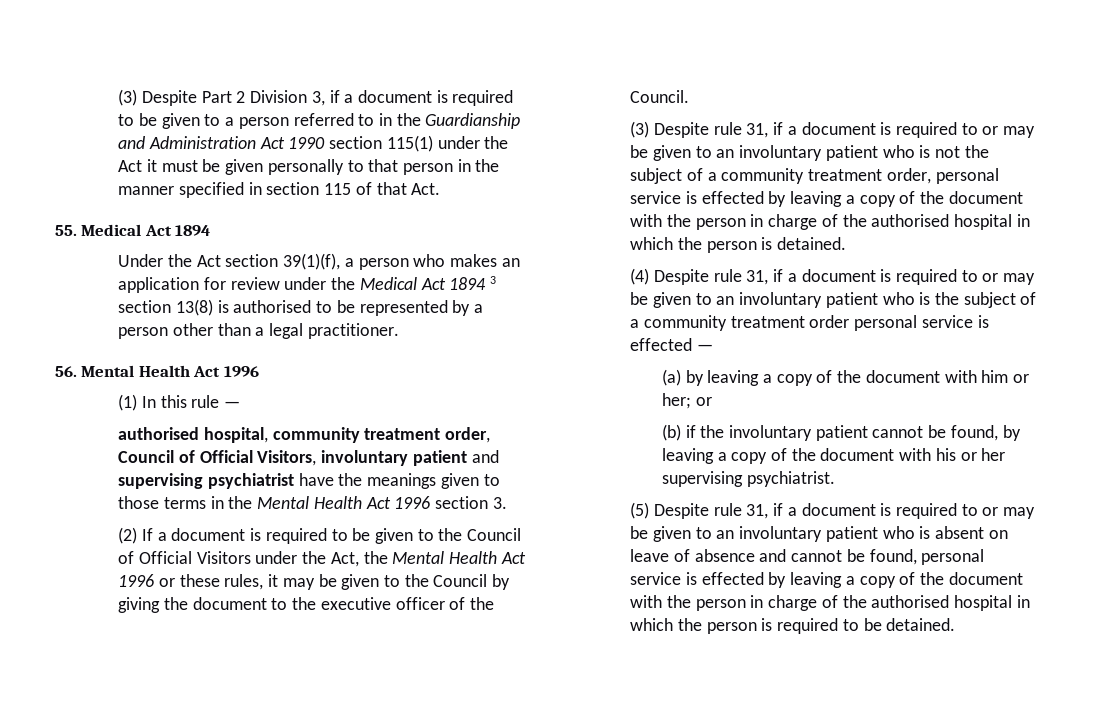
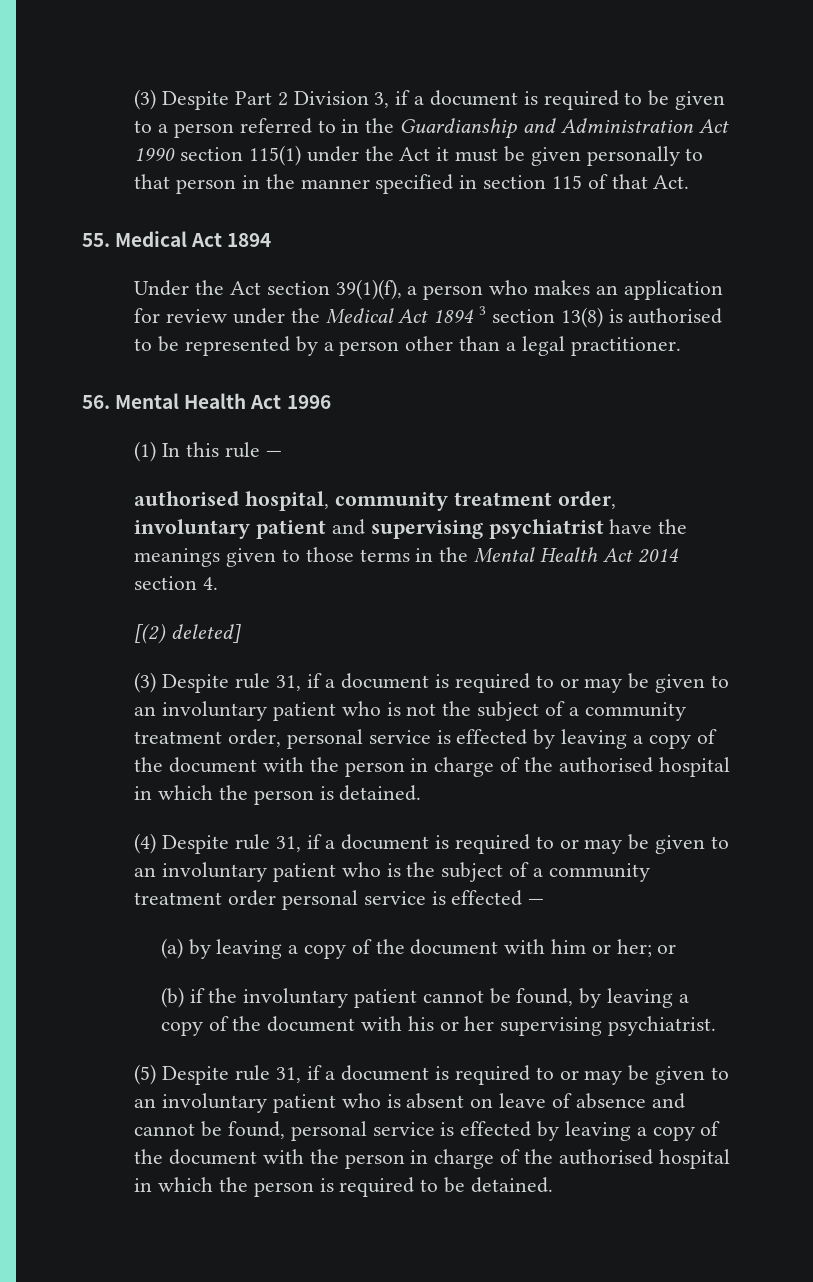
- authorised hospital, community treatment order, Council of Official Visitors, involuntary patient and supervising psychiatrist have the meanings given to those terms in the Mental Health Act 1996 section 3.
- (2) If a document is required to be given to the Council of Official Visitors under the Act, the Mental Health Act 1996 or these rules, it may be given to the Council by giving the document to the executive officer of the Council.
+ authorised hospital, community treatment order, involuntary patient and supervising psychiatrist have the meanings given to those terms in the Mental Health Act 2014 section 4.
+ [(2) deleted]

